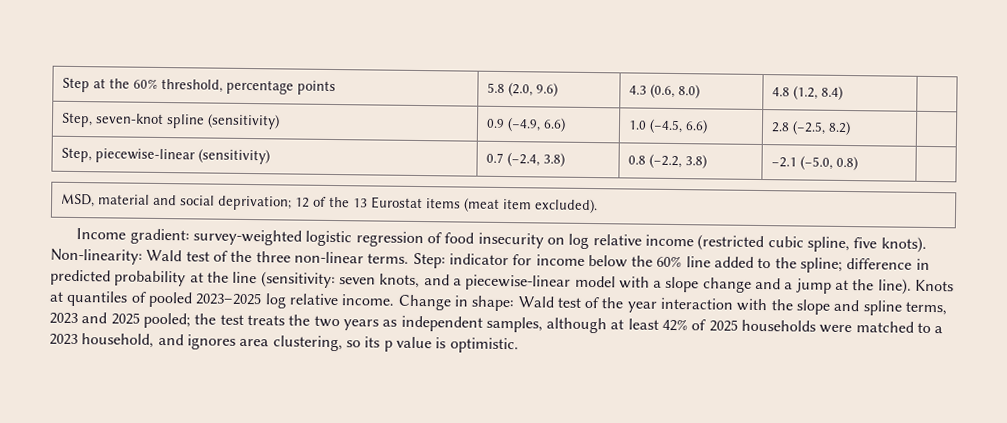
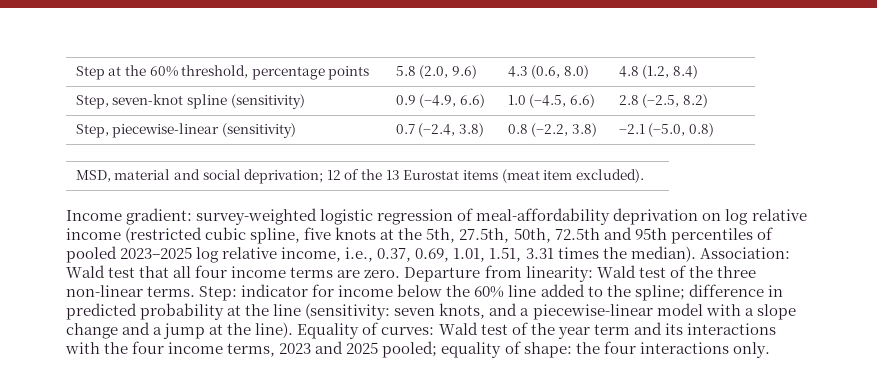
- Income gradient: survey-weighted logistic regression of food insecurity on log relative income (restricted cubic spline, five knots). Non-linearity: Wald test of the three non-linear terms.
+ Income gradient: survey-weighted logistic regression of meal-affordability deprivation on log relative income (restricted cubic spline, five knots at the 5th, 27.5th, 50th, 72.5th and 95th percentiles of pooled 2023–2025 log relative income, i.e., 0.37, 0.69, 1.01, 1.51, 3.31 times the median). Association: Wald test that all four income terms are zero. Departure from linearity: Wald test of the three non-linear terms.
- Knots at quantiles of pooled 2023–2025 log relative income. Change in shape: Wald test of the year interaction with the slope and spline terms, 2023 and 2025 pooled; the test treats the two years as independent samples, although at least 42% of 2025 households were matched to a 2023 household, and ignores area clustering, so its p value is optimistic.
+ Equality of curves: Wald test of the year term and its interactions with the four income terms, 2023 and 2025 pooled; equality of shape: the four interactions only.

